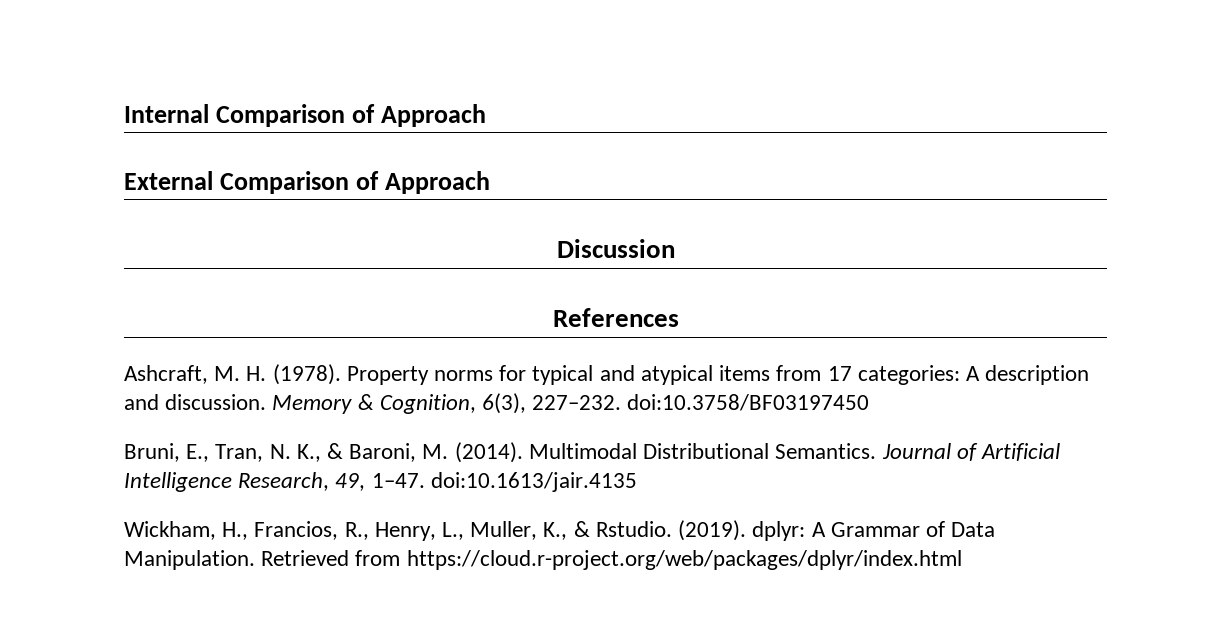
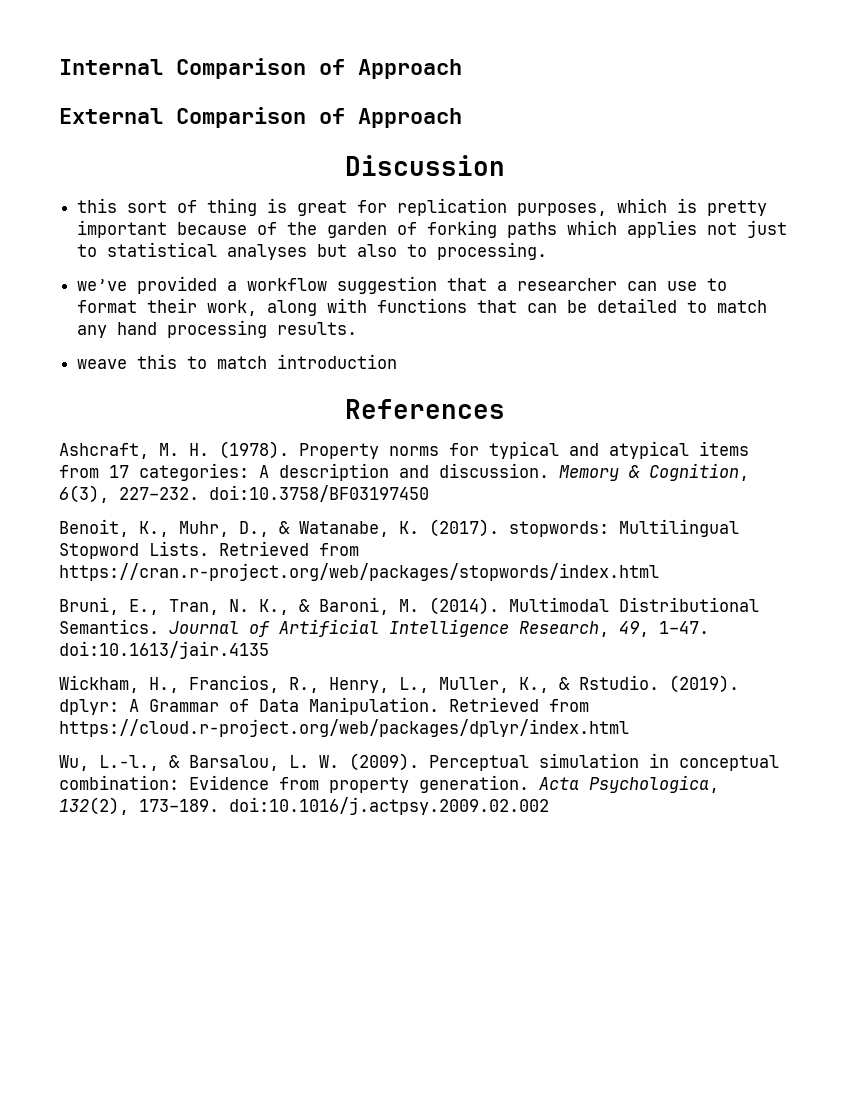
+ this sort of thing is great for replication purposes, which is pretty important because of the garden of forking paths which applies not just to statistical analyses but also to processing.
+ we’ve provided a workflow suggestion that a researcher can use to format their work, along with functions that can be detailed to match any hand processing results.
+ weave this to match introduction
+ Benoit, K., Muhr, D., & Watanabe, K. (2017). stopwords: Multilingual Stopword Lists. Retrieved from https://cran.r-project.org/web/packages/stopwords/index.html
+ Wu, L.-l., & Barsalou, L. W. (2009). Perceptual simulation in conceptual combination: Evidence from property generation. Acta Psychologica, 132(2), 173–189. doi:10.1016/j.actpsy.2009.02.002

